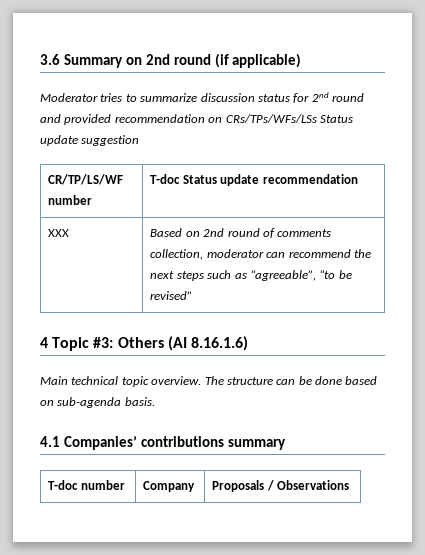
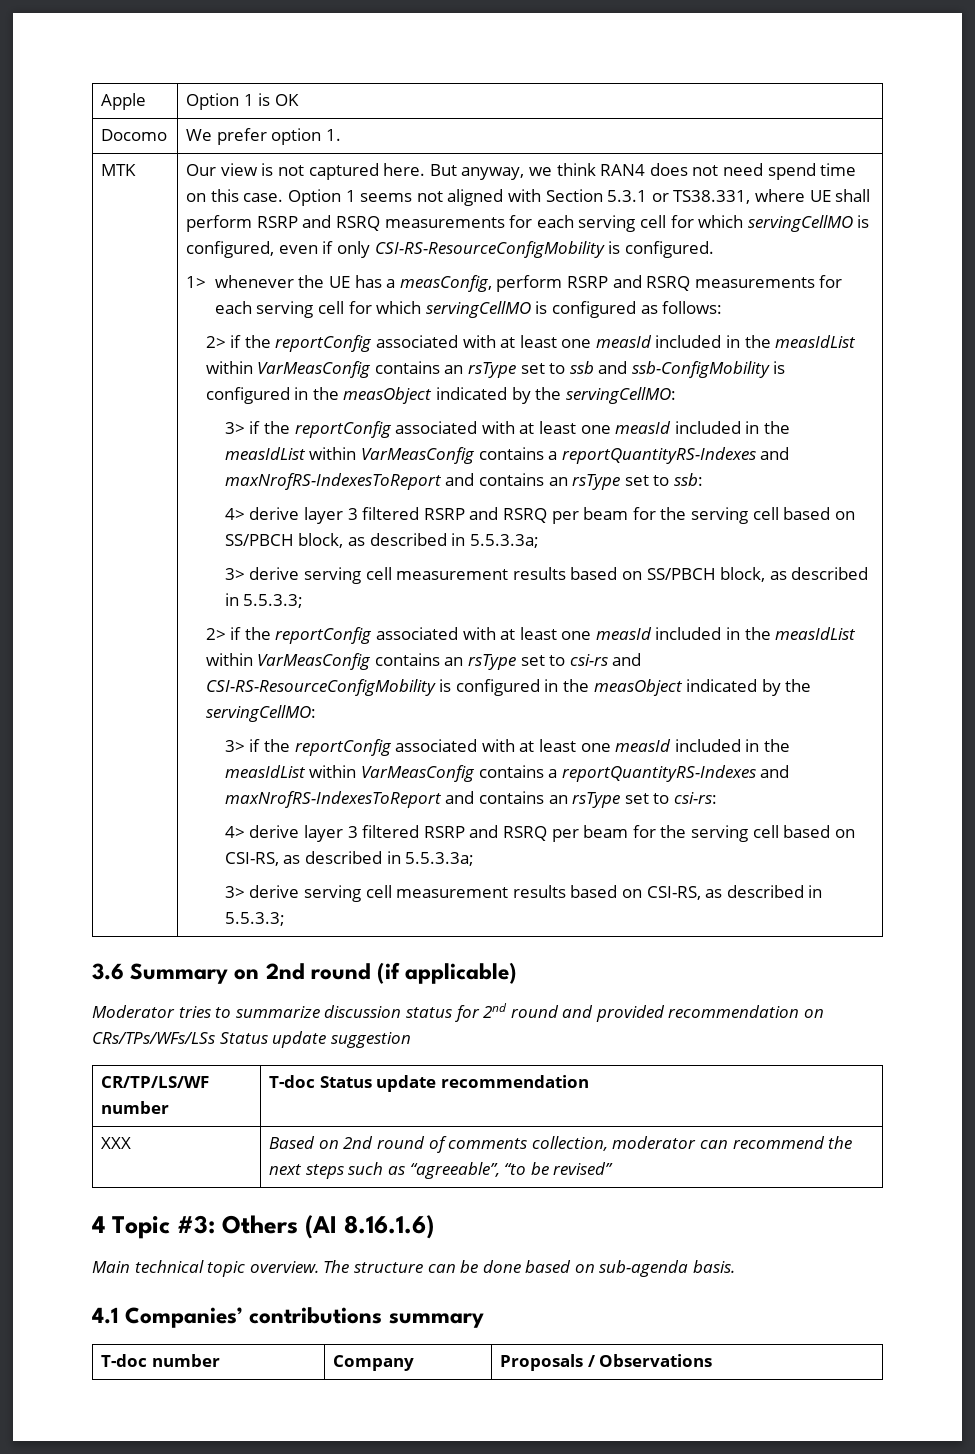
+ Apple | Option 1 is OK
+ Docomo | We prefer option 1.
+ MTK | Our view is not captured here. But anyway, we think RAN4 does not need spend time on this case. Option 1 seems not aligned with Section 5.3.1 or TS38.331, where UE shall perform RSRP and RSRQ measurements for each serving cell for which servingCellMO is configured, even if only CSI-RS-ResourceConfigMobility is configured.
+ 1> whenever the UE has a measConfig, perform RSRP and RSRQ measurements for each serving cell for which servingCellMO is configured as follows:
+ 2> if the reportConfig associated with at least one measId included in the measIdList within VarMeasConfig contains an rsType set to ssb and ssb-ConfigMobility is configured in the measObject indicated by the servingCellMO:
+ 3> if the reportConfig associated with at least one measId included in the measIdList within VarMeasConfig contains a reportQuantityRS-Indexes and maxNrofRS-IndexesToReport and contains an rsType set to ssb:
+ 4> derive layer 3 filtered RSRP and RSRQ per beam for the serving cell based on SS/PBCH block, as described in 5.5.3.3a;
+ 3> derive serving cell measurement results based on SS/PBCH block, as described in 5.5.3.3;
+ 2> if the reportConfig associated with at least one measId included in the measIdList within VarMeasConfig contains an rsType set to csi-rs and CSI-RS-ResourceConfigMobility is configured in the measObject indicated by the servingCellMO:
+ 3> if the reportConfig associated with at least one measId included in the measIdList within VarMeasConfig contains a reportQuantityRS-Indexes and maxNrofRS-IndexesToReport and contains an rsType set to csi-rs:
+ 4> derive layer 3 filtered RSRP and RSRQ per beam for the serving cell based on CSI-RS, as described in 5.5.3.3a;
+ 3> derive serving cell measurement results based on CSI-RS, as described in 5.5.3.3;

